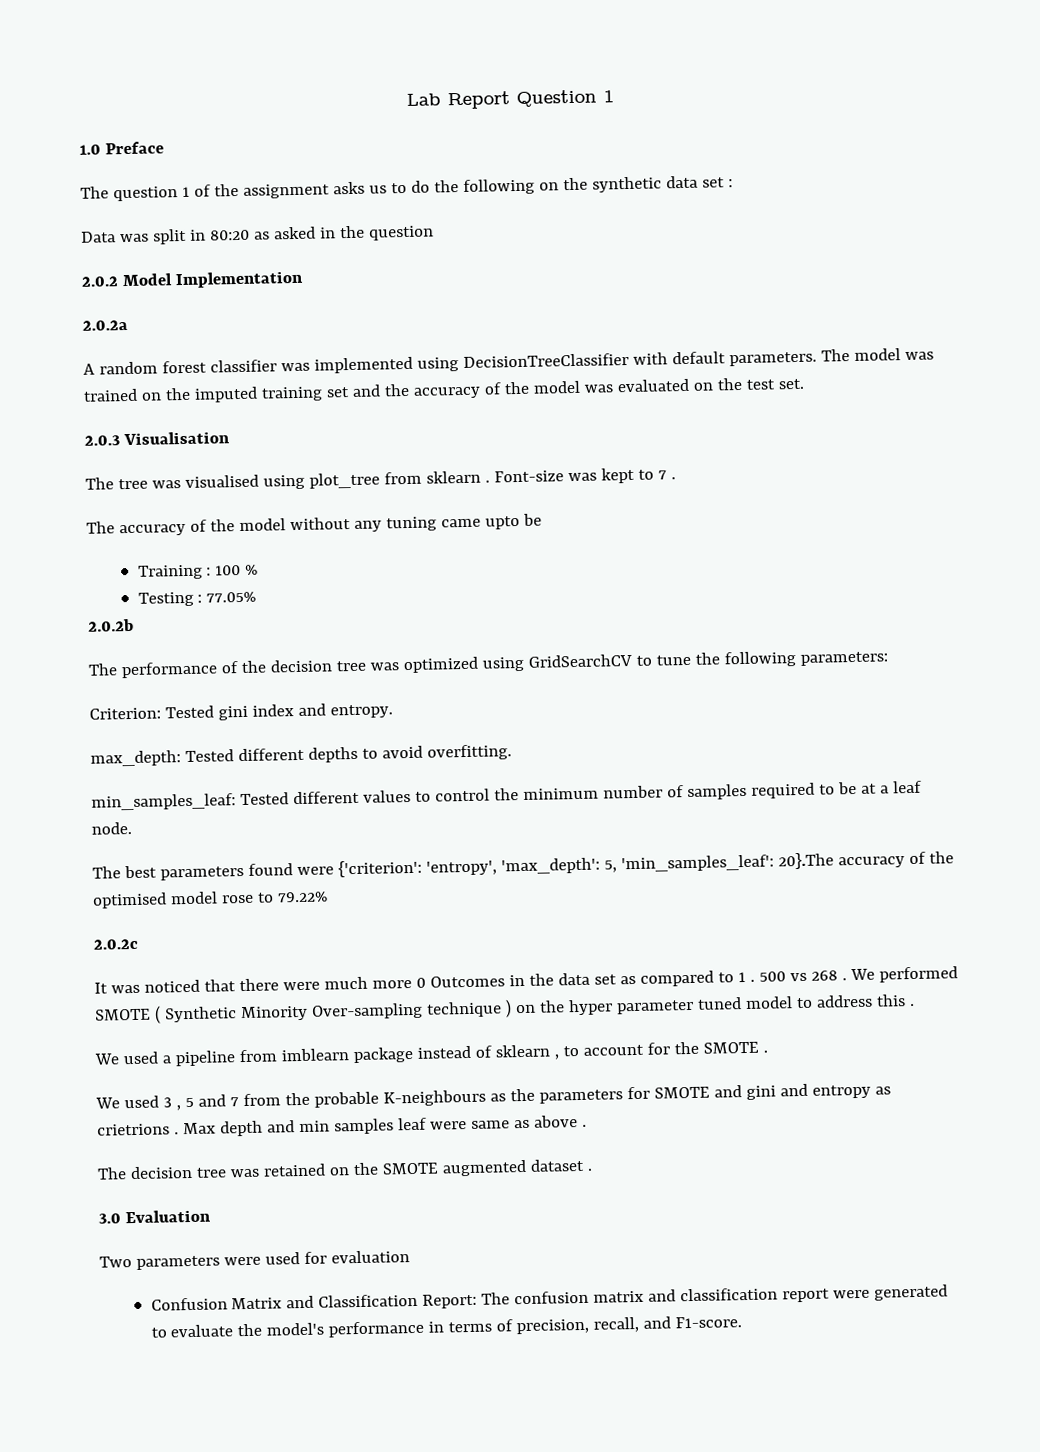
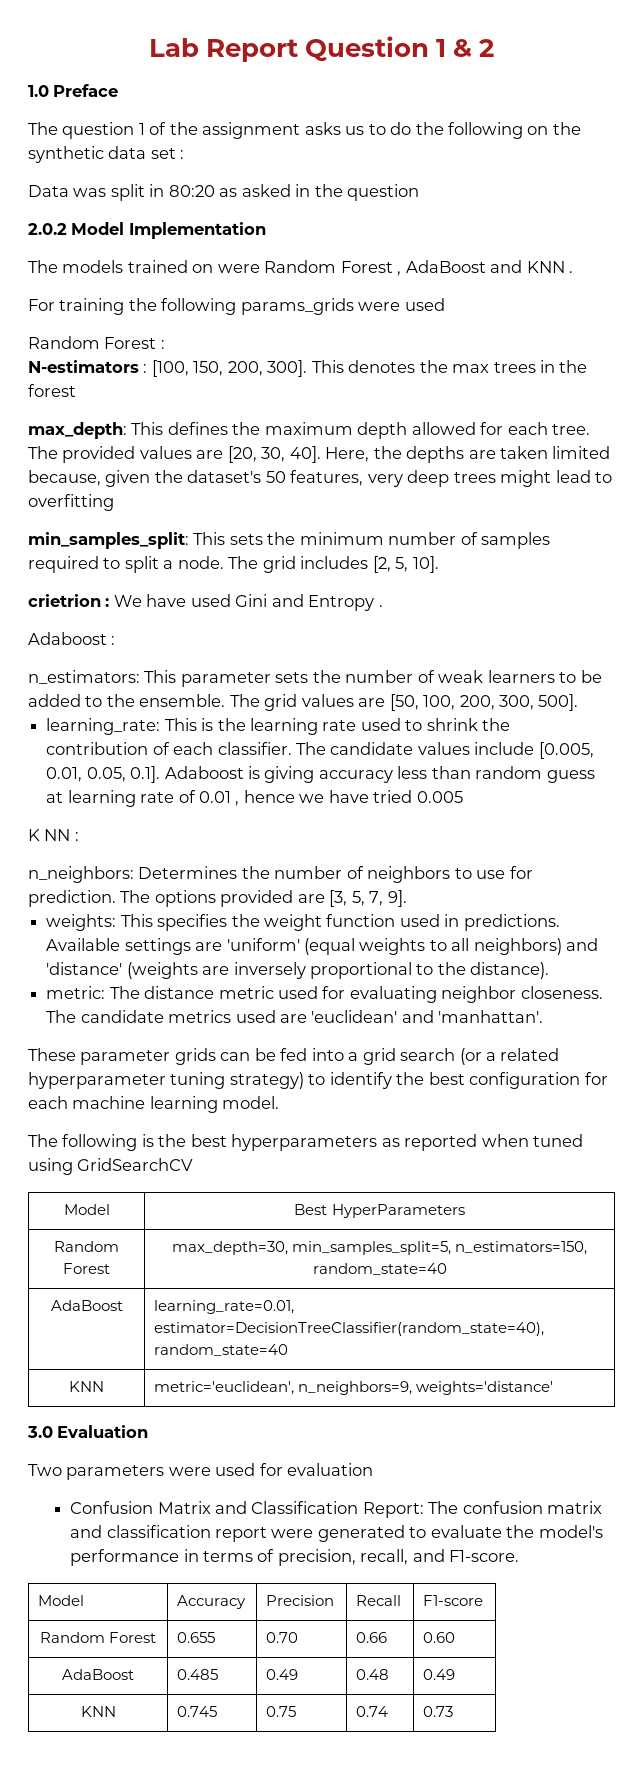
- Lab Report Question 1
+ Lab Report Question 1 & 2
- 2.0.2a
- A random forest classifier was implemented using DecisionTreeClassifier with default parameters. The model was trained on the imputed training set and the accuracy of the model was evaluated on the test set.
- 2.0.3 Visualisation
- The tree was visualised using plot_tree from sklearn . Font-size was kept to 7 .
- The accuracy of the model without any tuning came upto be
- Training : 100 %
- Testing : 77.05%
- 2.0.2b
- The performance of the decision tree was optimized using GridSearchCV to tune the following parameters:
- Criterion: Tested gini index and entropy.
- max_depth: Tested different depths to avoid overfitting.
- min_samples_leaf: Tested different values to control the minimum number of samples required to be at a leaf node.
- The best parameters found were {'criterion': 'entropy', 'max_depth': 5, 'min_samples_leaf': 20}.The accuracy of the optimised model rose to 79.22%
- 2.0.2c
- It was noticed that there were much more 0 Outcomes in the data set as compared to 1 . 500 vs 268 . We performed SMOTE ( Synthetic Minority Over-sampling technique ) on the hyper parameter tuned model to address this .
- We used a pipeline from imblearn package instead of sklearn , to account for the SMOTE .
- We used 3 , 5 and 7 from the probable K-neighbours as the parameters for SMOTE and gini and entropy as crietrions . Max depth and min samples leaf were same as above .
- The decision tree was retained on the SMOTE augmented dataset .
+ The models trained on were Random Forest , AdaBoost and KNN .
+ For training the following params_grids were used
+ Random Forest :
+ N-estimators : [100, 150, 200, 300]. This denotes the max trees in the forest
+ max_depth: This defines the maximum depth allowed for each tree. The provided values are [20, 30, 40]. Here, the depths are taken limited because, given the dataset's 50 features, very deep trees might lead to overfitting
+ min_samples_split: This sets the minimum number of samples required to split a node. The grid includes [2, 5, 10].
+ crietrion : We have used Gini and Entropy .
+ Adaboost :
+ n_estimators: This parameter sets the number of weak learners to be added to the ensemble. The grid values are [50, 100, 200, 300, 500].
+ learning_rate: This is the learning rate used to shrink the contribution of each classifier. The candidate values include [0.005, 0.01, 0.05, 0.1]. Adaboost is giving accuracy less than random guess at learning rate of 0.01 , hence we have tried 0.005
+ K NN :
+ n_neighbors: Determines the number of neighbors to use for prediction. The options provided are [3, 5, 7, 9].
+ weights: This specifies the weight function used in predictions. Available settings are 'uniform' (equal weights to all neighbors) and 'distance' (weights are inversely proportional to the distance).
+ metric: The distance metric used for evaluating neighbor closeness. The candidate metrics used are 'euclidean' and 'manhattan'.
+ These parameter grids can be fed into a grid search (or a related hyperparameter tuning strategy) to identify the best configuration for each machine learning model.
+ The following is the best hyperparameters as reported when tuned using GridSearchCV
+ Model | Best HyperParameters
+ Random Forest | max_depth=30, min_samples_split=5, n_estimators=150, random_state=40
+ AdaBoost | learning_rate=0.01, estimator=DecisionTreeClassifier(random_state=40), random_state=40
+ KNN | metric='euclidean', n_neighbors=9, weights='distance'
+ Model | Accuracy | Precision | Recall | F1-score
+ Random Forest | 0.655 | 0.70 | 0.66 | 0.60
+ AdaBoost | 0.485 | 0.49 | 0.48 | 0.49
+ KNN | 0.745 | 0.75 | 0.74 | 0.73

